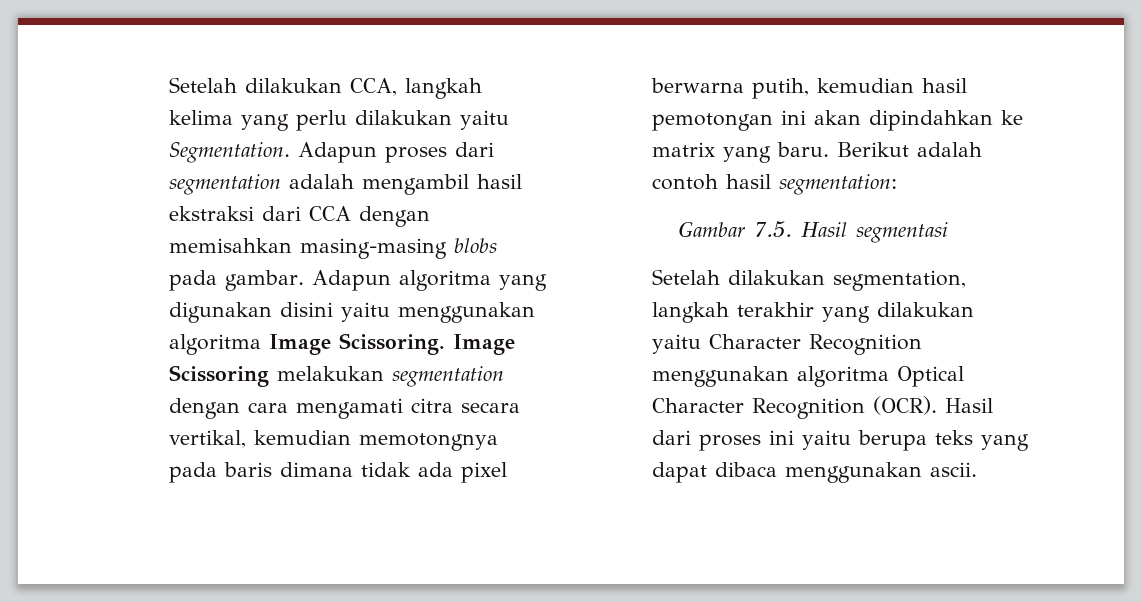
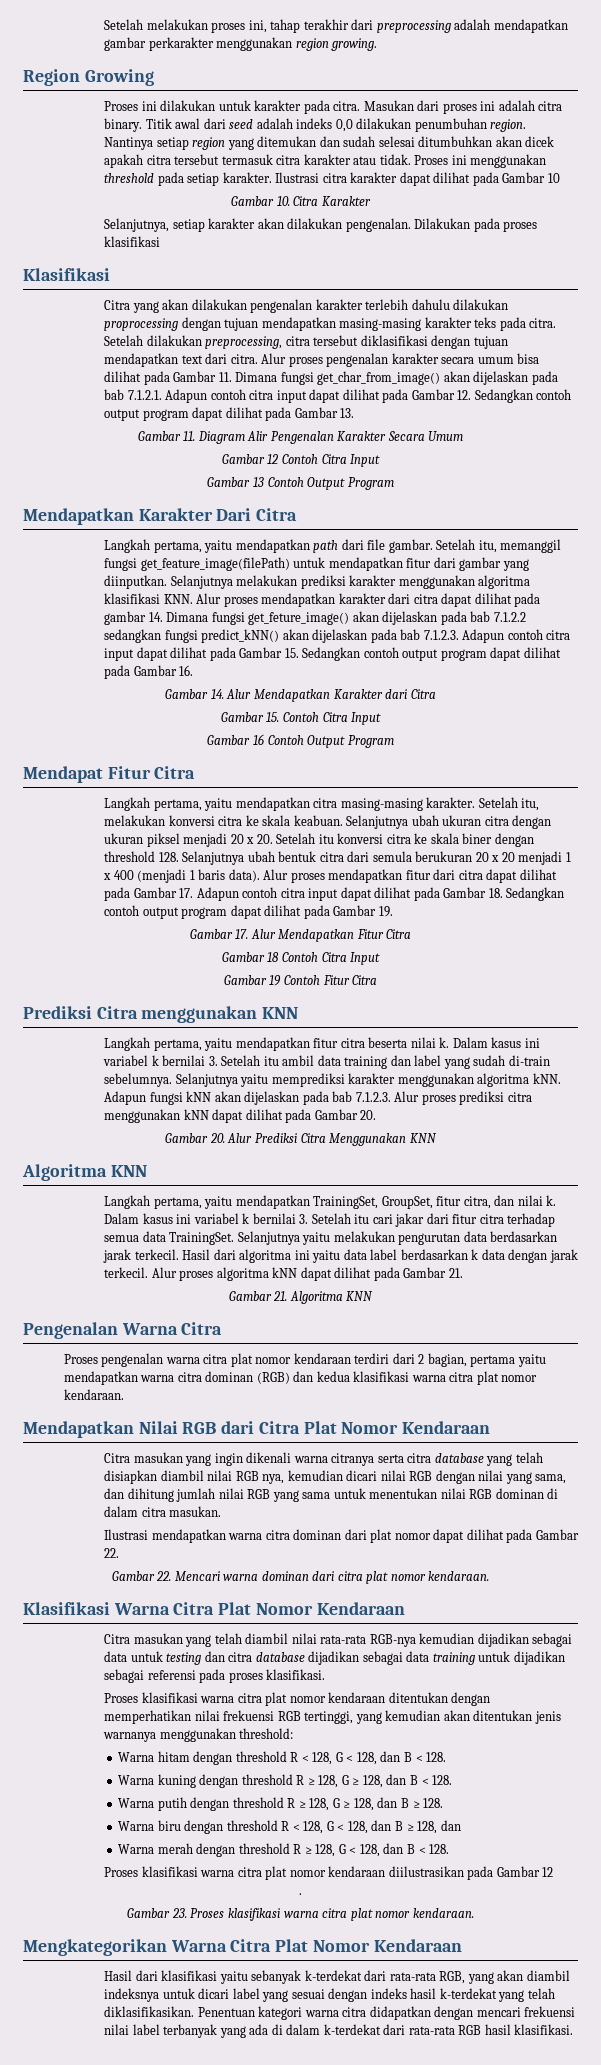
- Setelah dilakukan CCA, langkah kelima yang perlu dilakukan yaitu Segmentation. Adapun proses dari segmentation adalah mengambil hasil ekstraksi dari CCA dengan memisahkan masing-masing blobs pada gambar. Adapun algoritma yang digunakan disini yaitu menggunakan algoritma Image Scissoring. Image Scissoring melakukan segmentation dengan cara mengamati citra secara vertikal, kemudian memotongnya pada baris dimana tidak ada pixel berwarna putih, kemudian hasil pemotongan ini akan dipindahkan ke matrix yang baru. Berikut adalah contoh hasil segmentation:
- Gambar 7.5. Hasil segmentasi
- Setelah dilakukan segmentation, langkah terakhir yang dilakukan yaitu Character Recognition menggunakan algoritma Optical Character Recognition (OCR). Hasil dari proses ini yaitu berupa teks yang dapat dibaca menggunakan ascii.
+ Setelah melakukan proses ini, tahap terakhir dari preprocessing adalah mendapatkan gambar perkarakter menggunakan region growing.
+ Region Growing
+ Proses ini dilakukan untuk karakter pada citra. Masukan dari proses ini adalah citra binary. Titik awal dari seed adalah indeks 0,0 dilakukan penumbuhan region. Nantinya setiap region yang ditemukan dan sudah selesai ditumbuhkan akan dicek apakah citra tersebut termasuk citra karakter atau tidak. Proses ini menggunakan threshold pada setiap karakter. Ilustrasi citra karakter dapat dilihat pada Gambar 10
+ Gambar 10. Citra Karakter
+ Selanjutnya, setiap karakter akan dilakukan pengenalan. Dilakukan pada proses klasifikasi
+ Klasifikasi
+ Citra yang akan dilakukan pengenalan karakter terlebih dahulu dilakukan proprocessing dengan tujuan mendapatkan masing-masing karakter teks pada citra. Setelah dilakukan preprocessing, citra tersebut diklasifikasi dengan tujuan mendapatkan text dari citra. Alur proses pengenalan karakter secara umum bisa dilihat pada Gambar 11. Dimana fungsi get_char_from_image() akan dijelaskan pada bab 7.1.2.1. Adapun contoh citra input dapat dilihat pada Gambar 12. Sedangkan contoh output program dapat dilihat pada Gambar 13.
+ Gambar 11. Diagram Alir Pengenalan Karakter Secara Umum
+ Gambar 12 Contoh Citra Input
+ Gambar 13 Contoh Output Program
+ Mendapatkan Karakter Dari Citra
+ Langkah pertama, yaitu mendapatkan path dari file gambar. Setelah itu, memanggil fungsi get_feature_image(filePath) untuk mendapatkan fitur dari gambar yang diinputkan. Selanjutnya melakukan prediksi karakter menggunakan algoritma klasifikasi KNN. Alur proses mendapatkan karakter dari citra dapat dilihat pada gambar 14. Dimana fungsi get_feture_image() akan dijelaskan pada bab 7.1.2.2 sedangkan fungsi predict_kNN() akan dijelaskan pada bab 7.1.2.3. Adapun contoh citra input dapat dilihat pada Gambar 15. Sedangkan contoh output program dapat dilihat pada Gambar 16.
+ Gambar 14. Alur Mendapatkan Karakter dari Citra
+ Gambar 15. Contoh Citra Input
+ Gambar 16 Contoh Output Program
+ Mendapat Fitur Citra
+ Langkah pertama, yaitu mendapatkan citra masing-masing karakter. Setelah itu, melakukan konversi citra ke skala keabuan. Selanjutnya ubah ukuran citra dengan ukuran piksel menjadi 20 x 20. Setelah itu konversi citra ke skala biner dengan threshold 128. Selanjutnya ubah bentuk citra dari semula berukuran 20 x 20 menjadi 1 x 400 (menjadi 1 baris data). Alur proses mendapatkan fitur dari citra dapat dilihat pada Gambar 17. Adapun contoh citra input dapat dilihat pada Gambar 18. Sedangkan contoh output program dapat dilihat pada Gambar 19.
+ Gambar 17. Alur Mendapatkan Fitur Citra
+ Gambar 18 Contoh Citra Input
+ Gambar 19 Contoh Fitur Citra
+ Prediksi Citra menggunakan KNN
+ Langkah pertama, yaitu mendapatkan fitur citra beserta nilai k. Dalam kasus ini variabel k bernilai 3. Setelah itu ambil data training dan label yang sudah di-train sebelumnya. Selanjutnya yaitu memprediksi karakter menggunakan algoritma kNN. Adapun fungsi kNN akan dijelaskan pada bab 7.1.2.3. Alur proses prediksi citra menggunakan kNN dapat dilihat pada Gambar 20.
+ Gambar 20. Alur Prediksi Citra Menggunakan KNN
+ Algoritma KNN
+ Langkah pertama, yaitu mendapatkan TrainingSet, GroupSet, fitur citra, dan nilai k. Dalam kasus ini variabel k bernilai 3. Setelah itu cari jakar dari fitur citra terhadap semua data TrainingSet. Selanjutnya yaitu melakukan pengurutan data berdasarkan jarak terkecil. Hasil dari algoritma ini yaitu data label berdasarkan k data dengan jarak terkecil. Alur proses algoritma kNN dapat dilihat pada Gambar 21.
+ Gambar 21. Algoritma KNN
+ Pengenalan Warna Citra
+ Proses pengenalan warna citra plat nomor kendaraan terdiri dari 2 bagian, pertama yaitu mendapatkan warna citra dominan (RGB) dan kedua klasifikasi warna citra plat nomor kendaraan.
+ Mendapatkan Nilai RGB dari Citra Plat Nomor Kendaraan
+ Citra masukan yang ingin dikenali warna citranya serta citra database yang telah disiapkan diambil nilai RGB nya, kemudian dicari nilai RGB dengan nilai yang sama, dan dihitung jumlah nilai RGB yang sama untuk menentukan nilai RGB dominan di dalam citra masukan.
+ Ilustrasi mendapatkan warna citra dominan dari plat nomor dapat dilihat pada Gambar 22.
+ Gambar 22. Mencari warna dominan dari citra plat nomor kendaraan.
+ Klasifikasi Warna Citra Plat Nomor Kendaraan
+ Citra masukan yang telah diambil nilai rata-rata RGB-nya kemudian dijadikan sebagai data untuk testing dan citra database dijadikan sebagai data training untuk dijadikan sebagai referensi pada proses klasifikasi.
+ Proses klasifikasi warna citra plat nomor kendaraan ditentukan dengan memperhatikan nilai frekuensi RGB tertinggi, yang kemudian akan ditentukan jenis warnanya menggunakan threshold:
+ Warna hitam dengan threshold R < 128, G < 128, dan B < 128.
+ Warna kuning dengan threshold R ≥ 128, G ≥ 128, dan B < 128.
+ Warna putih dengan threshold R ≥ 128, G ≥ 128, dan B ≥ 128.
+ Warna biru dengan threshold R < 128, G < 128, dan B ≥ 128, dan
+ Warna merah dengan threshold R ≥ 128, G < 128, dan B < 128.
+ Proses klasifikasi warna citra plat nomor kendaraan diilustrasikan pada Gambar 12
+ .
+ Gambar 23. Proses klasifikasi warna citra plat nomor kendaraan.
+ Mengkategorikan Warna Citra Plat Nomor Kendaraan
+ Hasil dari klasifikasi yaitu sebanyak k-terdekat dari rata-rata RGB, yang akan diambil indeksnya untuk dicari label yang sesuai dengan indeks hasil k-terdekat yang telah diklasifikasikan. Penentuan kategori warna citra didapatkan dengan mencari frekuensi nilai label terbanyak yang ada di dalam k-terdekat dari rata-rata RGB hasil klasifikasi.

